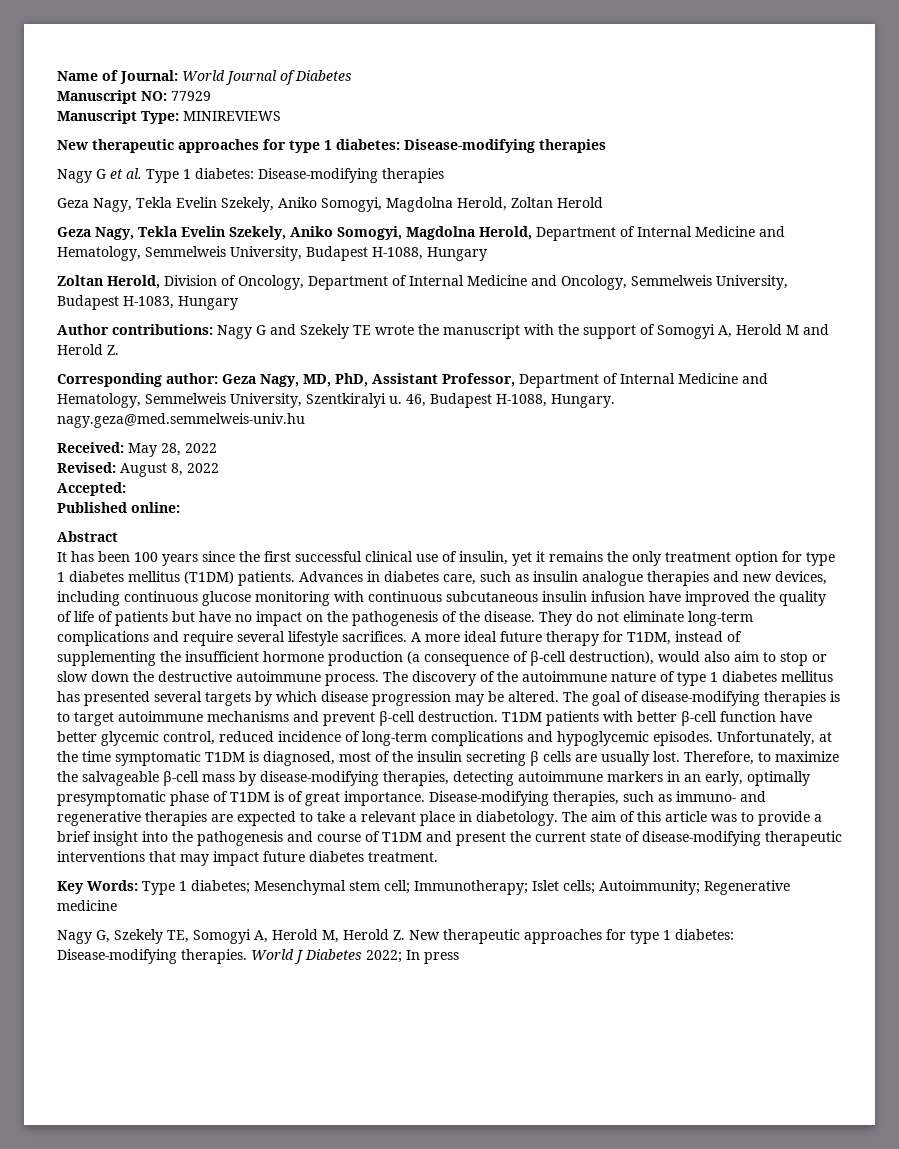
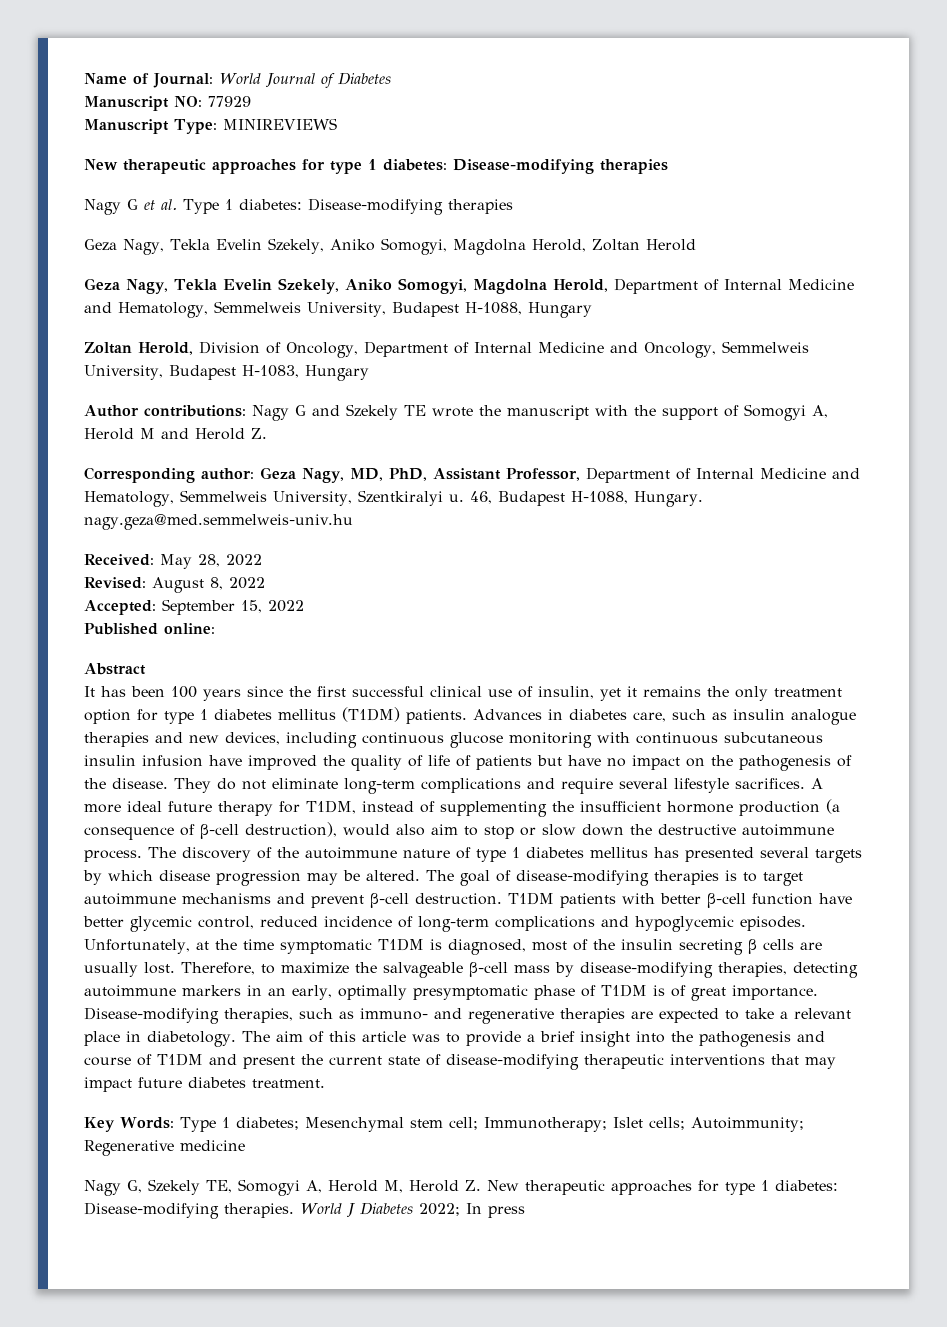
- Accepted:
+ Accepted: September 15, 2022

